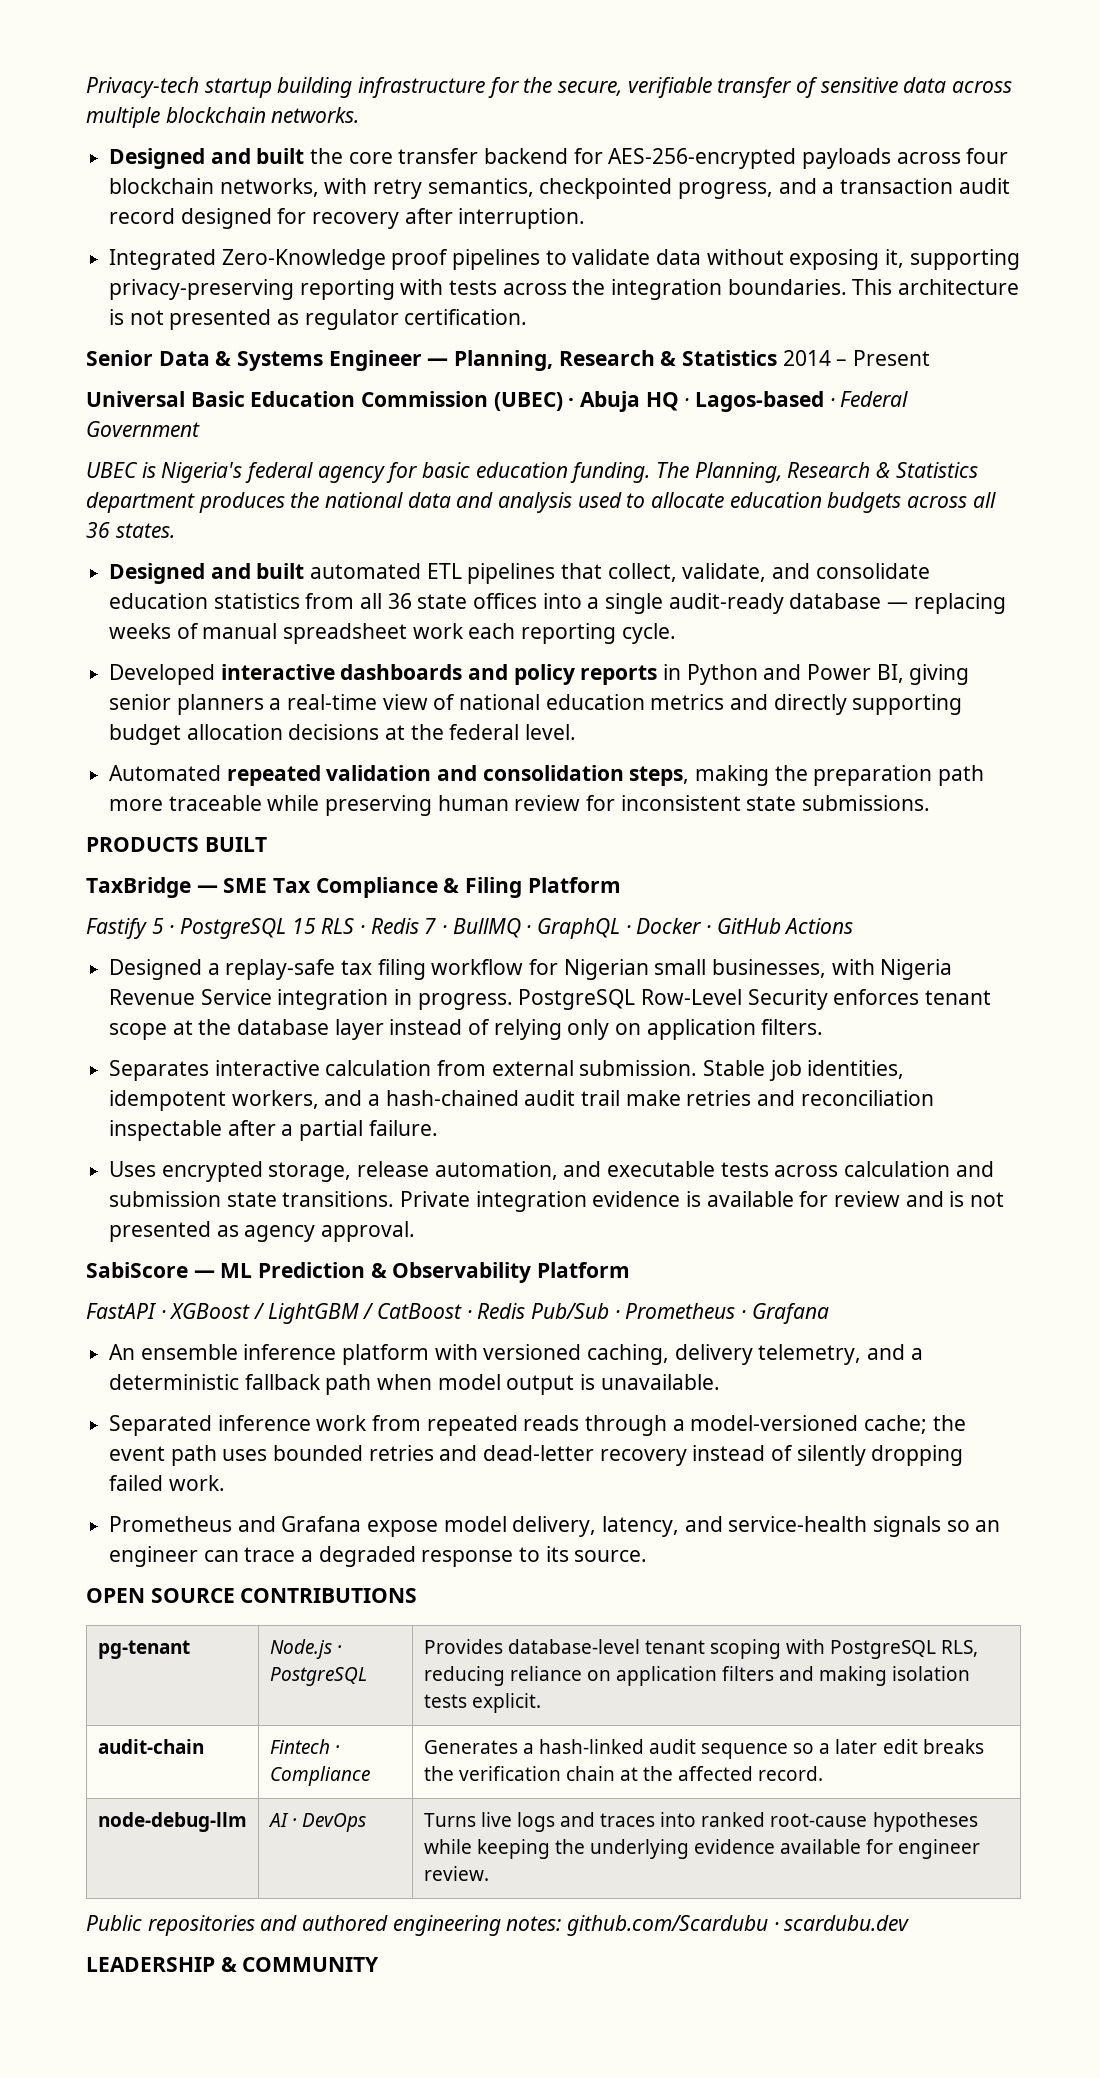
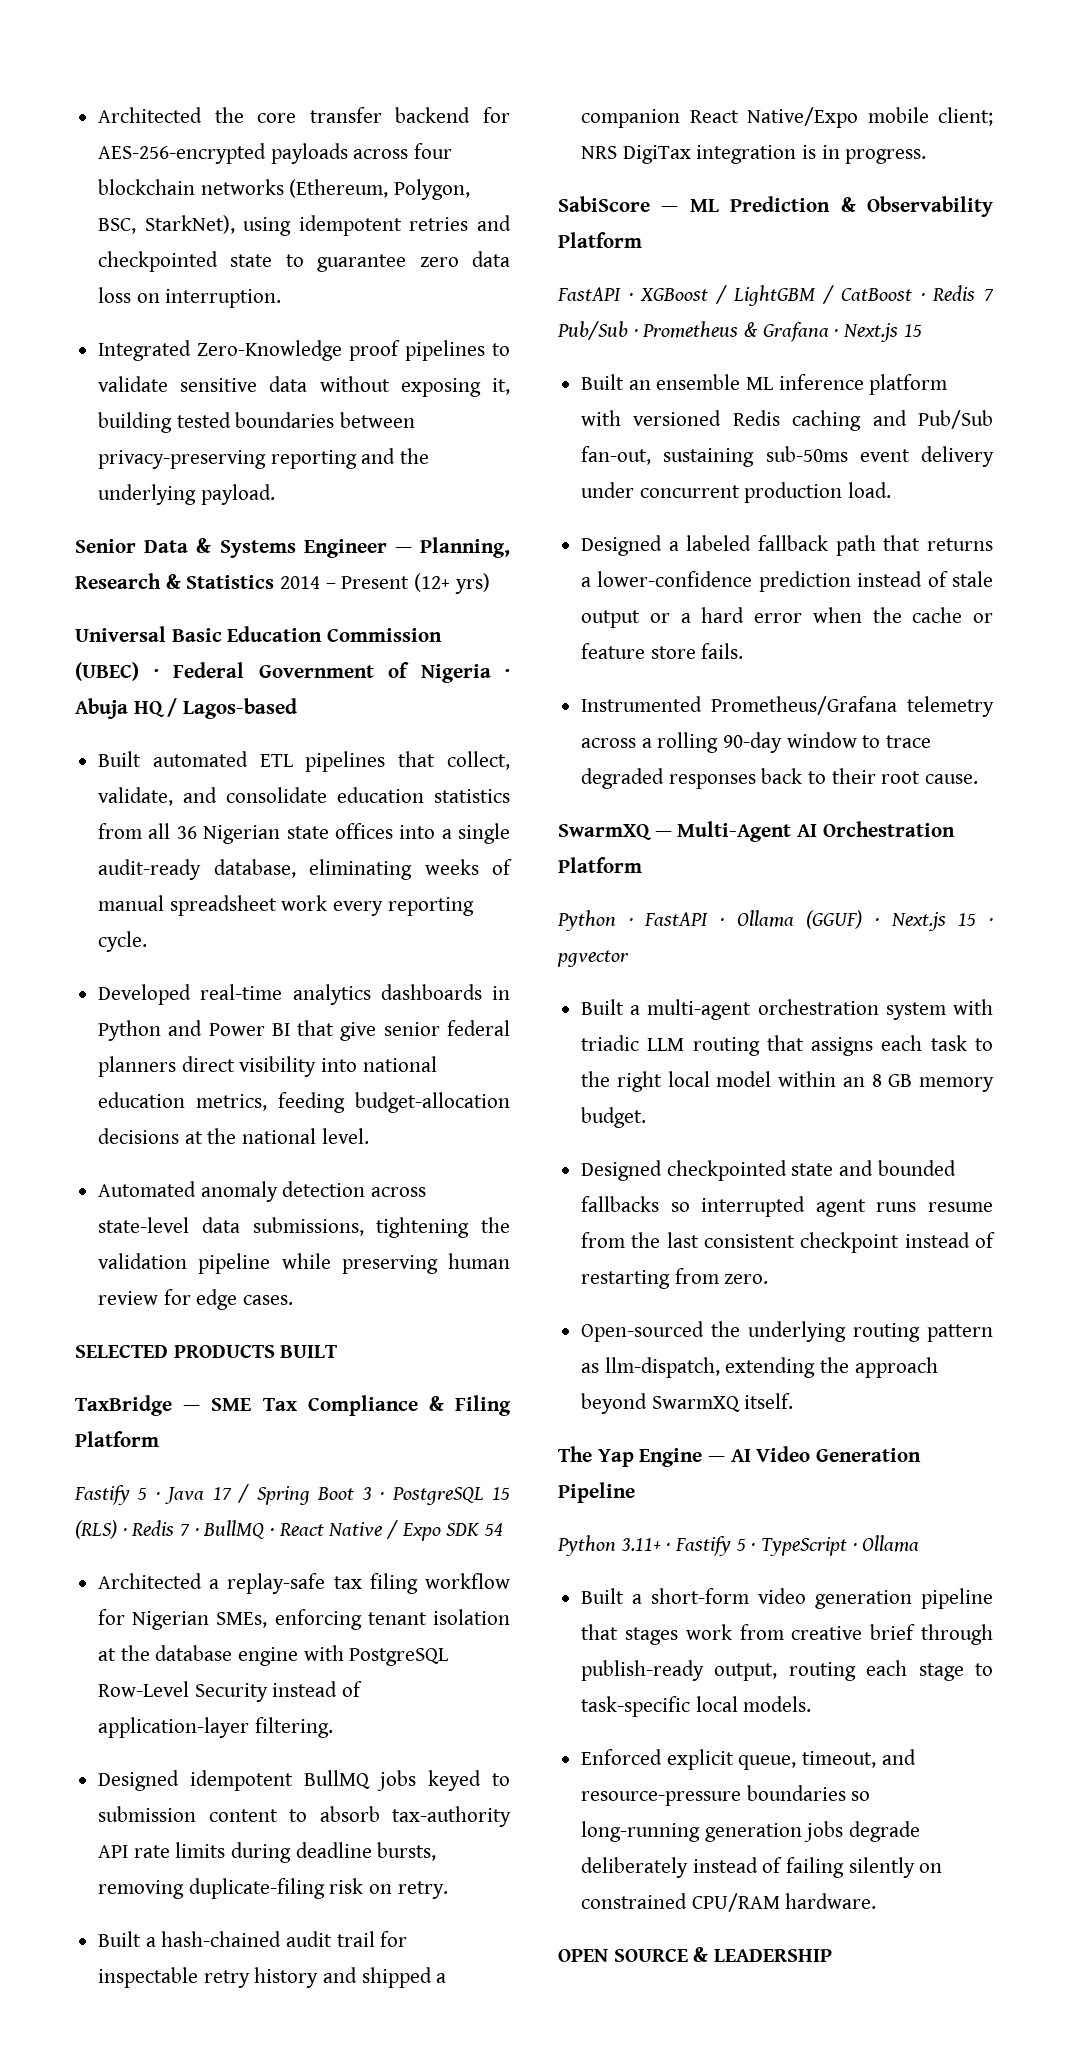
- Privacy-tech startup building infrastructure for the secure, verifiable transfer of sensitive data across multiple blockchain networks.
- Designed and built the core transfer backend for AES-256-encrypted payloads across four blockchain networks, with retry semantics, checkpointed progress, and a transaction audit record designed for recovery after interruption.
+ Architected the core transfer backend for AES-256-encrypted payloads across four blockchain networks (Ethereum, Polygon, BSC, StarkNet), using idempotent retries and checkpointed state to guarantee zero data loss on interruption.
- Integrated Zero-Knowledge proof pipelines to validate data without exposing it, supporting privacy-preserving reporting with tests across the integration boundaries. This architecture is not presented as regulator certification.
+ Integrated Zero-Knowledge proof pipelines to validate sensitive data without exposing it, building tested boundaries between privacy-preserving reporting and the underlying payload.
- Senior Data & Systems Engineer — Planning, Research & Statistics 2014 – Present
+ Senior Data & Systems Engineer — Planning, Research & Statistics 2014 – Present (12+ yrs)
- Universal Basic Education Commission (UBEC) · Abuja HQ · Lagos-based · Federal Government
- UBEC is Nigeria's federal agency for basic education funding. The Planning, Research & Statistics department produces the national data and analysis used to allocate education budgets across all 36 states.
- Designed and built automated ETL pipelines that collect, validate, and consolidate education statistics from all 36 state offices into a single audit-ready database — replacing weeks of manual spreadsheet work each reporting cycle.
+ Universal Basic Education Commission (UBEC) · Federal Government of Nigeria · Abuja HQ / Lagos-based
+ Built automated ETL pipelines that collect, validate, and consolidate education statistics from all 36 Nigerian state offices into a single audit-ready database, eliminating weeks of manual spreadsheet work every reporting cycle.
- Developed interactive dashboards and policy reports in Python and Power BI, giving senior planners a real-time view of national education metrics and directly supporting budget allocation decisions at the federal level.
+ Developed real-time analytics dashboards in Python and Power BI that give senior federal planners direct visibility into national education metrics, feeding budget-allocation decisions at the national level.
- Automated repeated validation and consolidation steps, making the preparation path more traceable while preserving human review for inconsistent state submissions.
- PRODUCTS BUILT
+ Automated anomaly detection across state-level data submissions, tightening the validation pipeline while preserving human review for edge cases.
+ SELECTED PRODUCTS BUILT
- Fastify 5 · PostgreSQL 15 RLS · Redis 7 · BullMQ · GraphQL · Docker · GitHub Actions
- Designed a replay-safe tax filing workflow for Nigerian small businesses, with Nigeria Revenue Service integration in progress. PostgreSQL Row-Level Security enforces tenant scope at the database layer instead of relying only on application filters.
- Separates interactive calculation from external submission. Stable job identities, idempotent workers, and a hash-chained audit trail make retries and reconciliation inspectable after a partial failure.
- Uses encrypted storage, release automation, and executable tests across calculation and submission state transitions. Private integration evidence is available for review and is not presented as agency approval.
+ Fastify 5 · Java 17 / Spring Boot 3 · PostgreSQL 15 (RLS) · Redis 7 · BullMQ · React Native / Expo SDK 54
+ Architected a replay-safe tax filing workflow for Nigerian SMEs, enforcing tenant isolation at the database engine with PostgreSQL Row-Level Security instead of application-layer filtering.
+ Designed idempotent BullMQ jobs keyed to submission content to absorb tax-authority API rate limits during deadline bursts, removing duplicate-filing risk on retry.
+ Built a hash-chained audit trail for inspectable retry history and shipped a companion React Native/Expo mobile client; NRS DigiTax integration is in progress.
- FastAPI · XGBoost / LightGBM / CatBoost · Redis Pub/Sub · Prometheus · Grafana
- An ensemble inference platform with versioned caching, delivery telemetry, and a deterministic fallback path when model output is unavailable.
- Separated inference work from repeated reads through a model-versioned cache; the event path uses bounded retries and dead-letter recovery instead of silently dropping failed work.
- Prometheus and Grafana expose model delivery, latency, and service-health signals so an engineer can trace a degraded response to its source.
- OPEN SOURCE CONTRIBUTIONS
- pg-tenant | Node.js · PostgreSQL | Provides database-level tenant scoping with PostgreSQL RLS, reducing reliance on application filters and making isolation tests explicit.
- audit-chain | Fintech · Compliance | Generates a hash-linked audit sequence so a later edit breaks the verification chain at the affected record.
- node-debug-llm | AI · DevOps | Turns live logs and traces into ranked root-cause hypotheses while keeping the underlying evidence available for engineer review.
- Public repositories and authored engineering notes: github.com/Scardubu · scardubu.dev
- LEADERSHIP & COMMUNITY
+ FastAPI · XGBoost / LightGBM / CatBoost · Redis 7 Pub/Sub · Prometheus & Grafana · Next.js 15
+ Built an ensemble ML inference platform with versioned Redis caching and Pub/Sub fan-out, sustaining sub-50ms event delivery under concurrent production load.
+ Designed a labeled fallback path that returns a lower-confidence prediction instead of stale output or a hard error when the cache or feature store fails.
+ Instrumented Prometheus/Grafana telemetry across a rolling 90-day window to trace degraded responses back to their root cause.
+ SwarmXQ — Multi-Agent AI Orchestration Platform
+ Python · FastAPI · Ollama (GGUF) · Next.js 15 · pgvector
+ Built a multi-agent orchestration system with triadic LLM routing that assigns each task to the right local model within an 8 GB memory budget.
+ Designed checkpointed state and bounded fallbacks so interrupted agent runs resume from the last consistent checkpoint instead of restarting from zero.
+ Open-sourced the underlying routing pattern as llm-dispatch, extending the approach beyond SwarmXQ itself.
+ The Yap Engine — AI Video Generation Pipeline
+ Python 3.11+ · Fastify 5 · TypeScript · Ollama
+ Built a short-form video generation pipeline that stages work from creative brief through publish-ready output, routing each stage to task-specific local models.
+ Enforced explicit queue, timeout, and resource-pressure boundaries so long-running generation jobs degrade deliberately instead of failing silently on constrained CPU/RAM hardware.
+ OPEN SOURCE & LEADERSHIP

